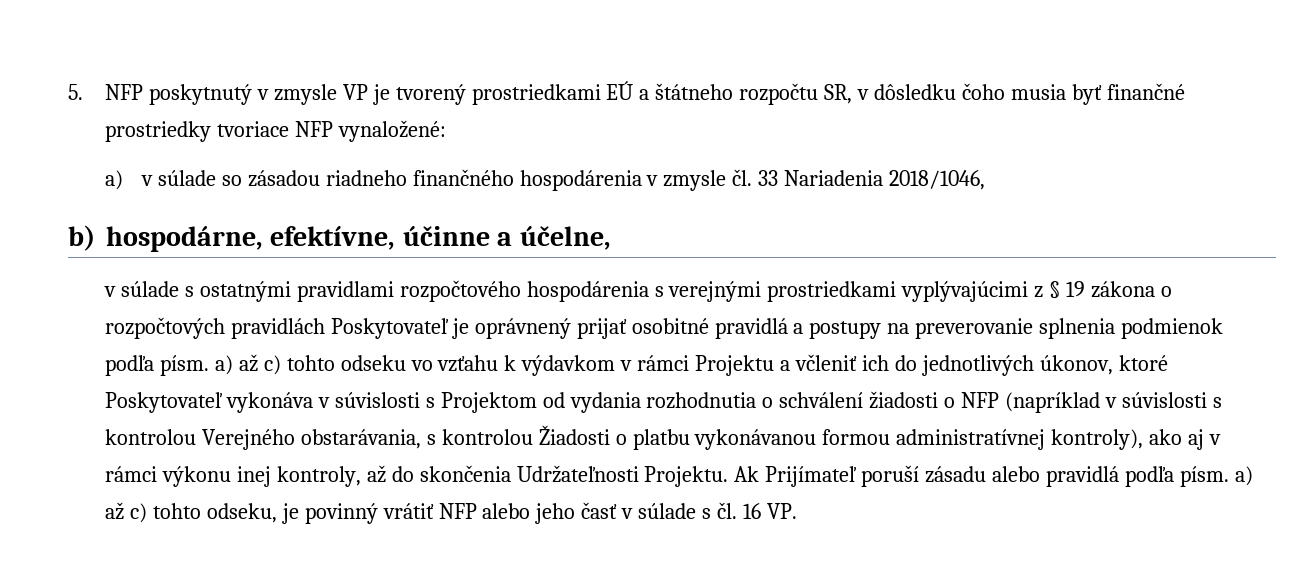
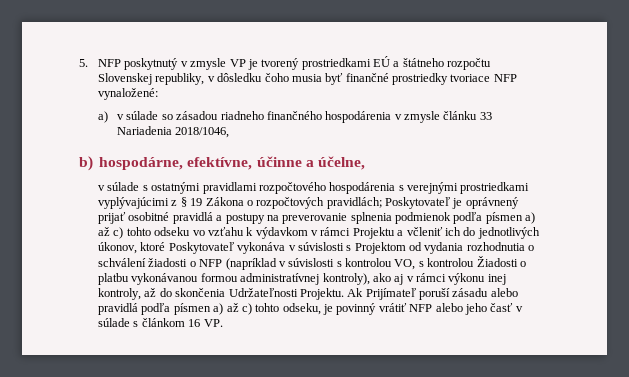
- 5. NFP poskytnutý v zmysle VP je tvorený prostriedkami EÚ a štátneho rozpočtu SR, v dôsledku čoho musia byť finančné prostriedky tvoriace NFP vynaložené:
+ 5. NFP poskytnutý v zmysle VP je tvorený prostriedkami EÚ a štátneho rozpočtu Slovenskej republiky, v dôsledku čoho musia byť finančné prostriedky tvoriace NFP vynaložené:
- a) v súlade so zásadou riadneho finančného hospodárenia v zmysle čl. 33 Nariadenia 2018/1046,
+ a) v súlade so zásadou riadneho finančného hospodárenia v zmysle článku 33 Nariadenia 2018/1046,
- v súlade s ostatnými pravidlami rozpočtového hospodárenia s verejnými prostriedkami vyplývajúcimi z § 19 zákona o rozpočtových pravidlách Poskytovateľ je oprávnený prijať osobitné pravidlá a postupy na preverovanie splnenia podmienok podľa písm. a) až c) tohto odseku vo vzťahu k výdavkom v rámci Projektu a včleniť ich do jednotlivých úkonov, ktoré Poskytovateľ vykonáva v súvislosti s Projektom od vydania rozhodnutia o schválení žiadosti o NFP (napríklad v súvislosti s kontrolou Verejného obstarávania, s kontrolou Žiadosti o platbu vykonávanou formou administratívnej kontroly), ako aj v rámci výkonu inej kontroly, až do skončenia Udržateľnosti Projektu.
+ v súlade s ostatnými pravidlami rozpočtového hospodárenia s verejnými prostriedkami vyplývajúcimi z § 19 Zákona o rozpočtových pravidlách; Poskytovateľ je oprávnený prijať osobitné pravidlá a postupy na preverovanie splnenia podmienok podľa písmen a) až c) tohto odseku vo vzťahu k výdavkom v rámci Projektu a včleniť ich do jednotlivých úkonov, ktoré Poskytovateľ vykonáva v súvislosti s Projektom od vydania rozhodnutia o schválení žiadosti o NFP (napríklad v súvislosti s kontrolou VO, s kontrolou Žiadosti o platbu vykonávanou formou administratívnej kontroly), ako aj v rámci výkonu inej kontroly, až do skončenia Udržateľnosti Projektu.
- Ak Prijímateľ poruší zásadu alebo pravidlá podľa písm. a) až c) tohto odseku, je povinný vrátiť NFP alebo jeho časť v súlade s čl. 16 VP.
+ Ak Prijímateľ poruší zásadu alebo pravidlá podľa písmen a) až c) tohto odseku, je povinný vrátiť NFP alebo jeho časť v súlade s článkom 16 VP.

